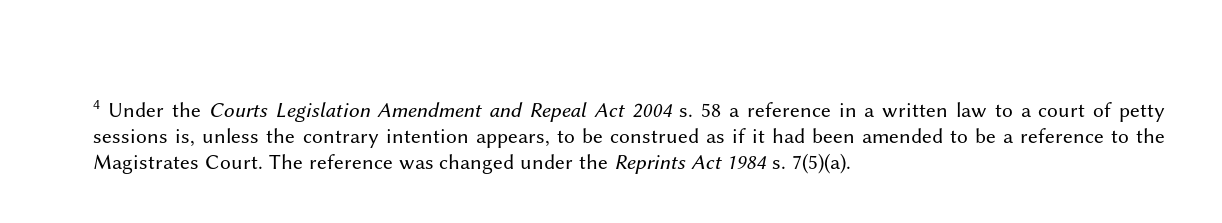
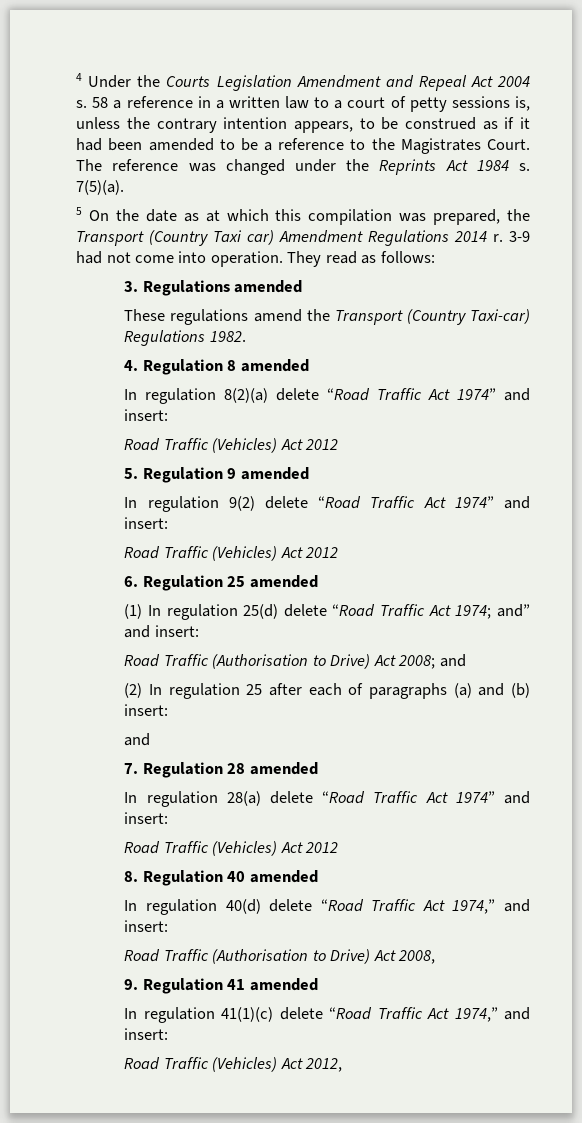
+ 5 On the date as at which this compilation was prepared, the Transport (Country Taxi car) Amendment Regulations 2014 r. 3-9 had not come into operation. They read as follows:
+ 3. Regulations amended
+ These regulations amend the Transport (Country Taxi-car) Regulations 1982.
+ 4. Regulation 8 amended
+ In regulation 8(2)(a) delete “Road Traffic Act 1974” and insert:
+ Road Traffic (Vehicles) Act 2012
+ 5. Regulation 9 amended
+ In regulation 9(2) delete “Road Traffic Act 1974” and insert:
+ Road Traffic (Vehicles) Act 2012
+ 6. Regulation 25 amended
+ (1) In regulation 25(d) delete “Road Traffic Act 1974; and” and insert:
+ Road Traffic (Authorisation to Drive) Act 2008; and
+ (2) In regulation 25 after each of paragraphs (a) and (b) insert:
+ and
+ 7. Regulation 28 amended
+ In regulation 28(a) delete “Road Traffic Act 1974” and insert:
+ Road Traffic (Vehicles) Act 2012
+ 8. Regulation 40 amended
+ In regulation 40(d) delete “Road Traffic Act 1974,” and insert:
+ Road Traffic (Authorisation to Drive) Act 2008,
+ 9. Regulation 41 amended
+ In regulation 41(1)(c) delete “Road Traffic Act 1974,” and insert:
+ Road Traffic (Vehicles) Act 2012,

